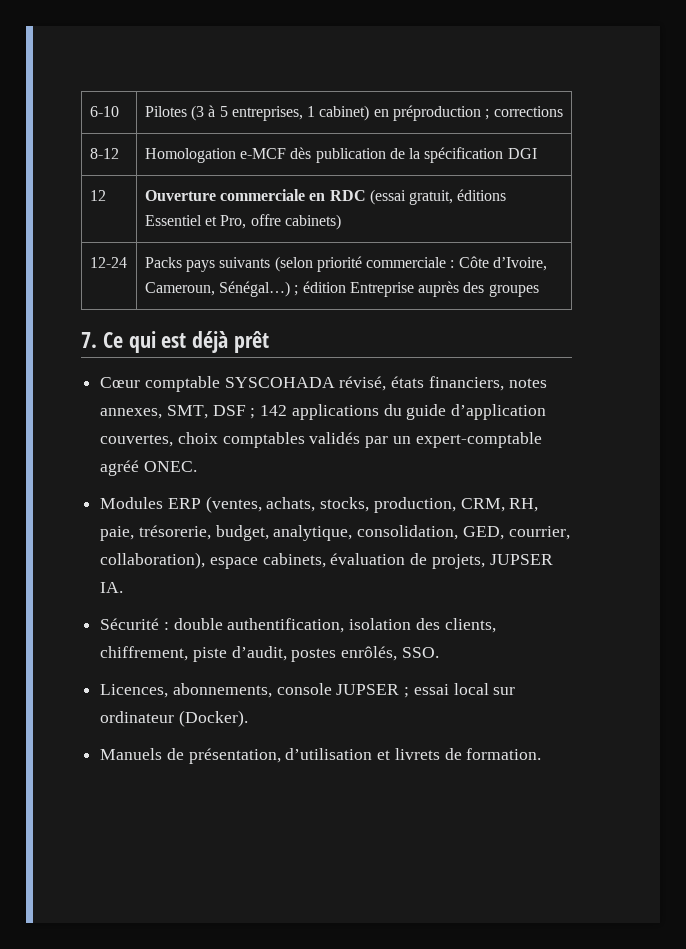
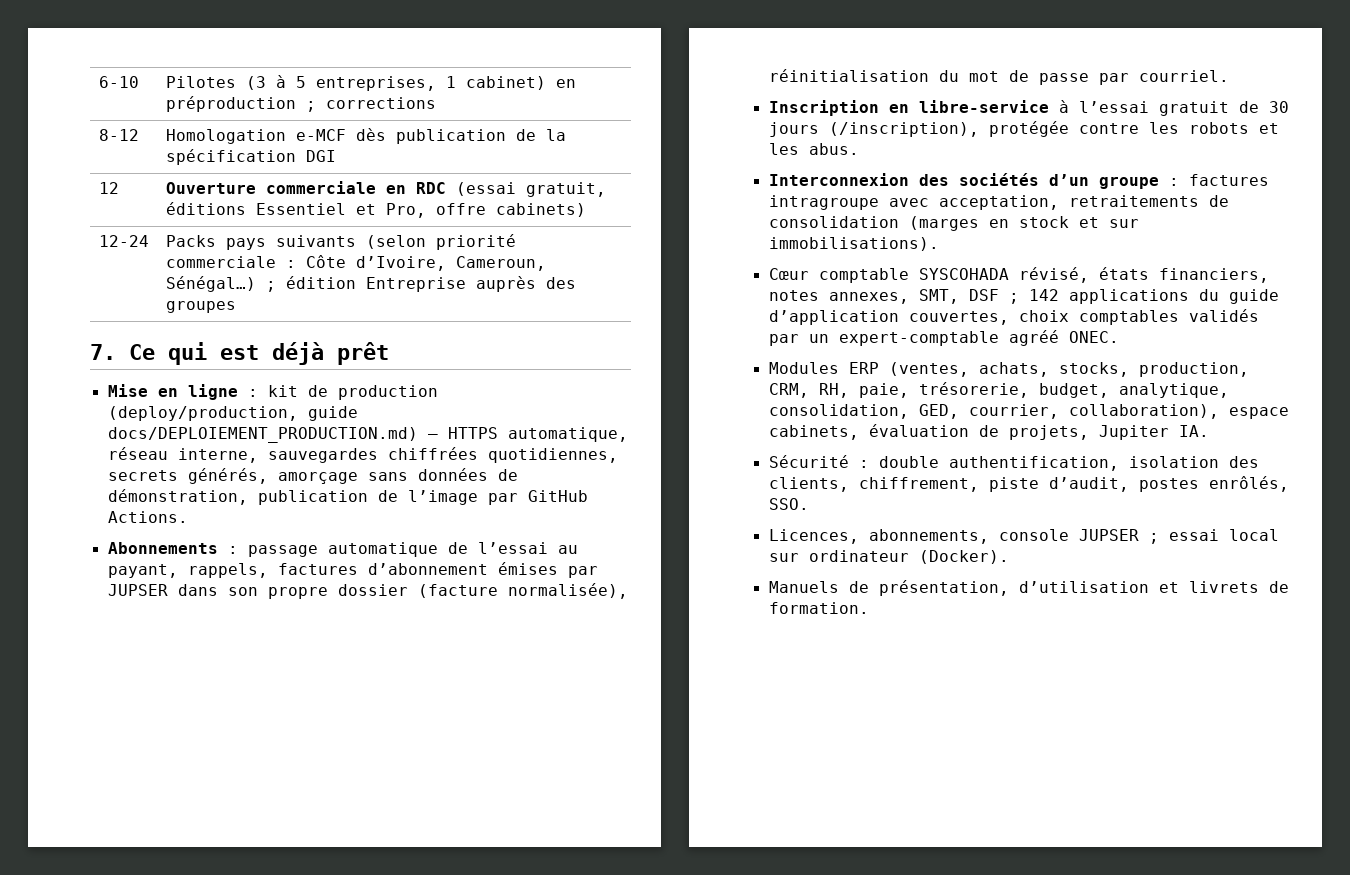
+ Mise en ligne : kit de production (deploy/production, guide docs/DEPLOIEMENT_PRODUCTION.md) — HTTPS automatique, réseau interne, sauvegardes chiffrées quotidiennes, secrets générés, amorçage sans données de démonstration, publication de l’image par GitHub Actions.
+ Abonnements : passage automatique de l’essai au payant, rappels, factures d’abonnement émises par JUPSER dans son propre dossier (facture normalisée), réinitialisation du mot de passe par courriel.
+ Inscription en libre-service à l’essai gratuit de 30 jours (/inscription), protégée contre les robots et les abus.
+ Interconnexion des sociétés d’un groupe : factures intragroupe avec acceptation, retraitements de consolidation (marges en stock et sur immobilisations).
- Modules ERP (ventes, achats, stocks, production, CRM, RH, paie, trésorerie, budget, analytique, consolidation, GED, courrier, collaboration), espace cabinets, évaluation de projets, JUPSER IA.
+ Modules ERP (ventes, achats, stocks, production, CRM, RH, paie, trésorerie, budget, analytique, consolidation, GED, courrier, collaboration), espace cabinets, évaluation de projets, Jupiter IA.

